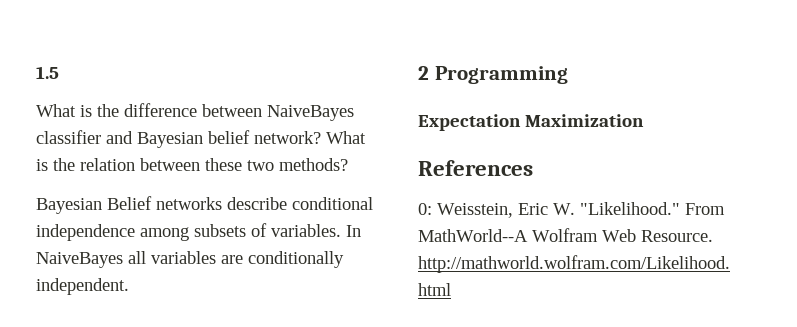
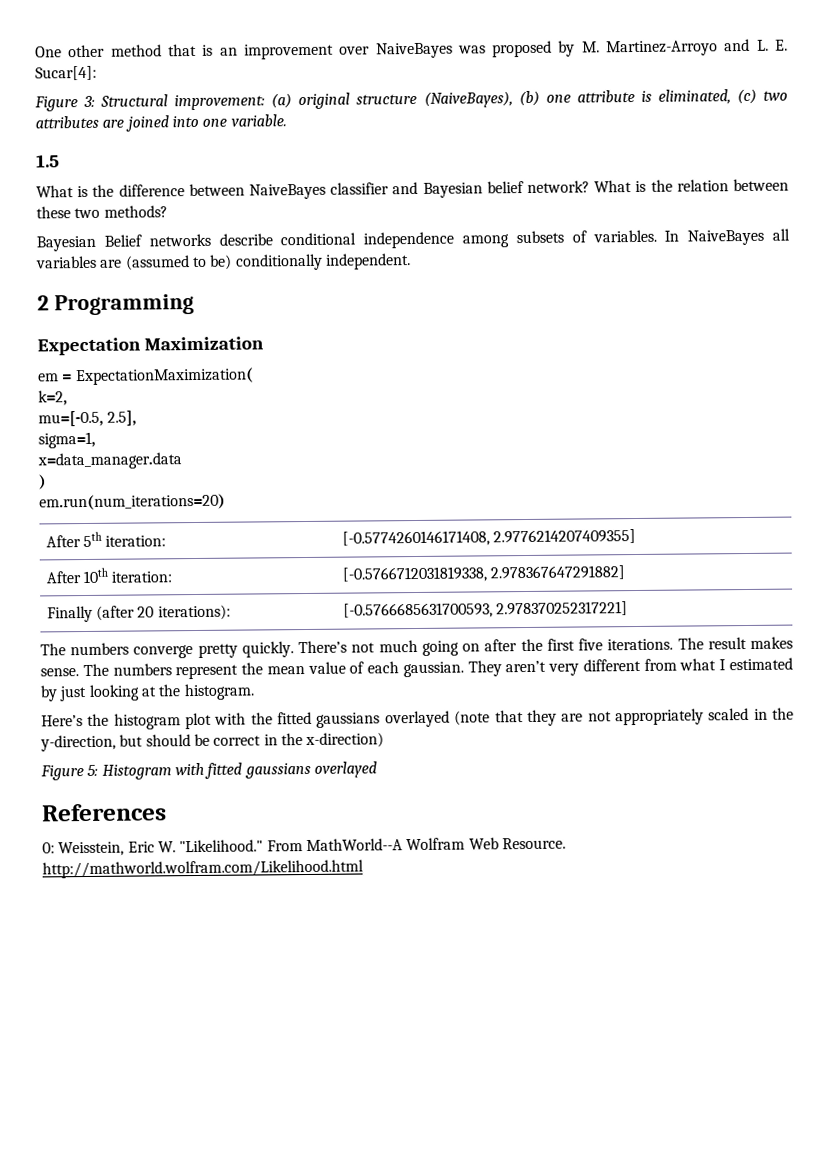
+ One other method that is an improvement over NaiveBayes was proposed by M. Martinez-Arroyo and L. E. Sucar[4]:
+ Figure 3: Structural improvement: (a) original structure (NaiveBayes), (b) one attribute is eliminated, (c) two attributes are joined into one variable.
- In NaiveBayes all variables are conditionally independent.
+ In NaiveBayes all variables are (assumed to be) conditionally independent.
+ em = ExpectationMaximization(
+ k=2,
+ mu=[-0.5, 2.5],
+ sigma=1,
+ x=data_manager.data
+ )
+ em.run(num_iterations=20)
+ After 5th iteration: | [-0.5774260146171408, 2.9776214207409355]
+ After 10th iteration: | [-0.5766712031819338, 2.978367647291882]
+ Finally (after 20 iterations): | [-0.5766685631700593, 2.978370252317221]
+ The numbers converge pretty quickly. There’s not much going on after the first five iterations. The result makes sense. The numbers represent the mean value of each gaussian. They aren’t very different from what I estimated by just looking at the histogram.
+ Here’s the histogram plot with the fitted gaussians overlayed (note that they are not appropriately scaled in the y-direction, but should be correct in the x-direction)
+ Figure 5: Histogram with fitted gaussians overlayed

